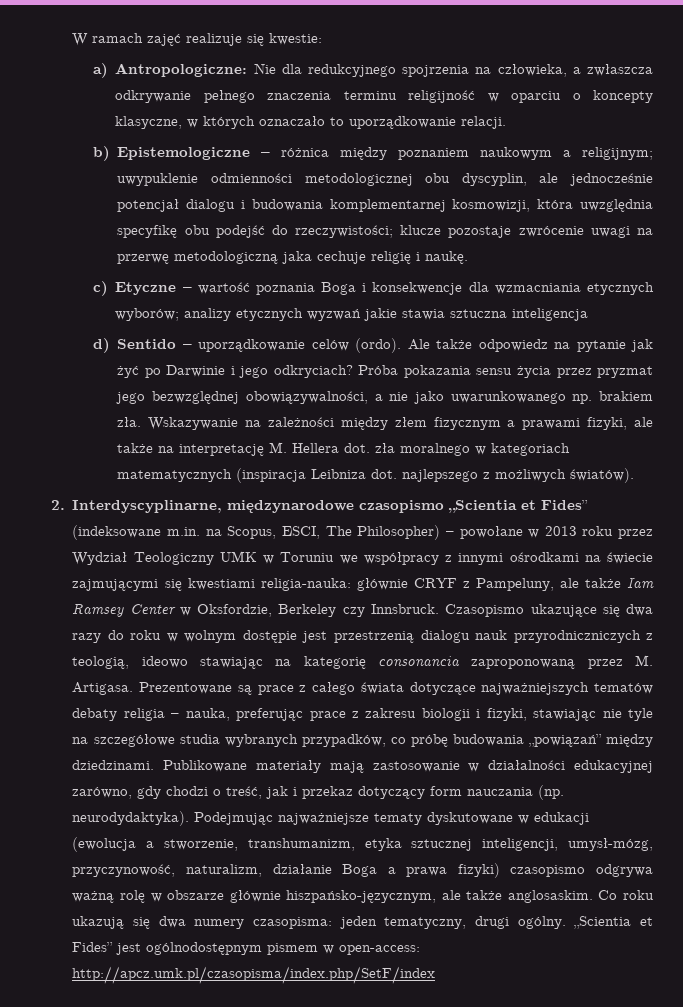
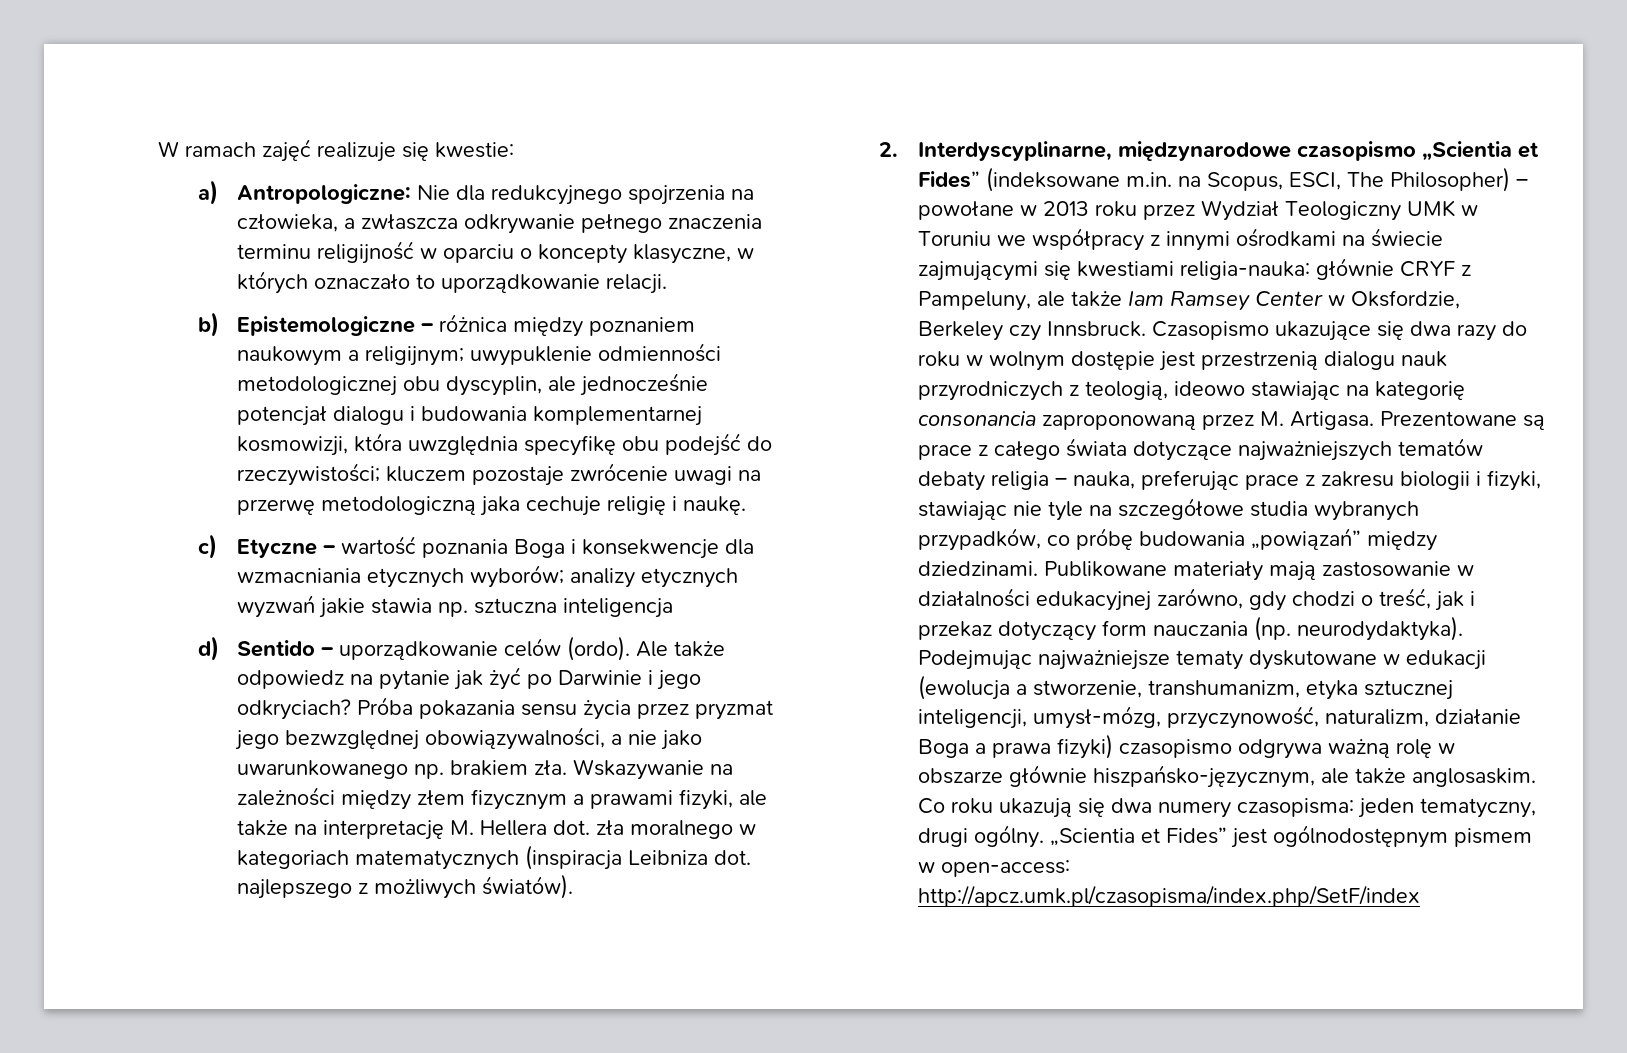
- b) Epistemologiczne – różnica między poznaniem naukowym a religijnym; uwypuklenie odmienności metodologicznej obu dyscyplin, ale jednocześnie potencjał dialogu i budowania komplementarnej kosmowizji, która uwzględnia specyfikę obu podejść do rzeczywistości; klucze pozostaje zwrócenie uwagi na przerwę metodologiczną jaka cechuje religię i naukę.
+ b) Epistemologiczne – różnica między poznaniem naukowym a religijnym; uwypuklenie odmienności metodologicznej obu dyscyplin, ale jednocześnie potencjał dialogu i budowania komplementarnej kosmowizji, która uwzględnia specyfikę obu podejść do rzeczywistości; kluczem pozostaje zwrócenie uwagi na przerwę metodologiczną jaka cechuje religię i naukę.
- c) Etyczne – wartość poznania Boga i konsekwencje dla wzmacniania etycznych wyborów; analizy etycznych wyzwań jakie stawia sztuczna inteligencja
+ c) Etyczne – wartość poznania Boga i konsekwencje dla wzmacniania etycznych wyborów; analizy etycznych wyzwań jakie stawia np. sztuczna inteligencja
- Czasopismo ukazujące się dwa razy do roku w wolnym dostępie jest przestrzenią dialogu nauk przyrodniczniczych z teologią, ideowo stawiając na kategorię consonancia zaproponowaną przez M. Artigasa.
+ Czasopismo ukazujące się dwa razy do roku w wolnym dostępie jest przestrzenią dialogu nauk przyrodniczych z teologią, ideowo stawiając na kategorię consonancia zaproponowaną przez M. Artigasa.

